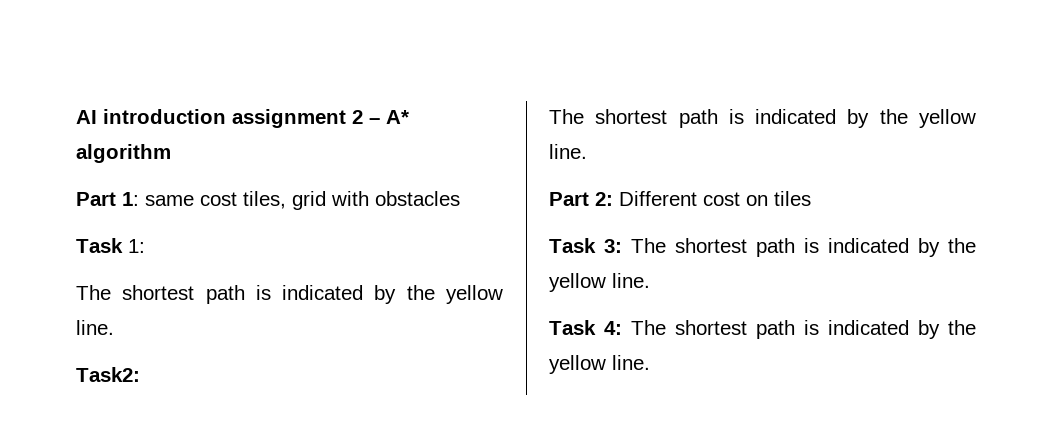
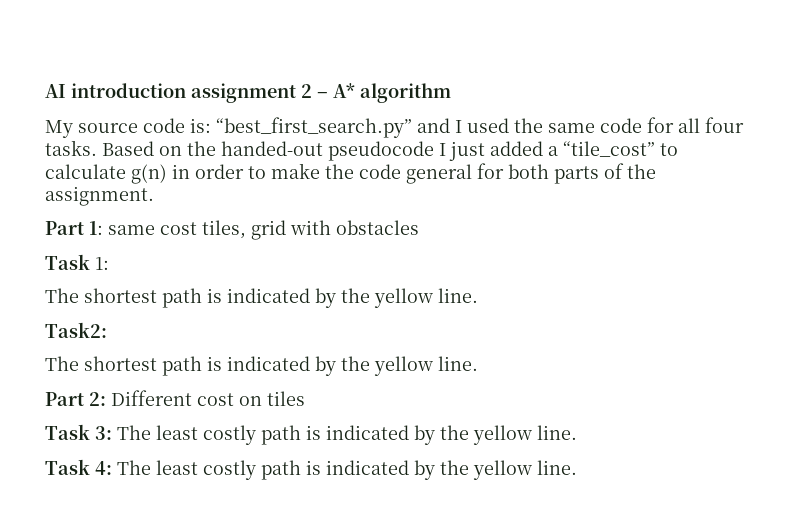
+ My source code is: “best_first_search.py” and I used the same code for all four tasks. Based on the handed-out pseudocode I just added a “tile_cost” to calculate g(n) in order to make the code general for both parts of the assignment.
- Task 3: The shortest path is indicated by the yellow line.
+ Task 3: The least costly path is indicated by the yellow line.
- Task 4: The shortest path is indicated by the yellow line.
+ Task 4: The least costly path is indicated by the yellow line.

